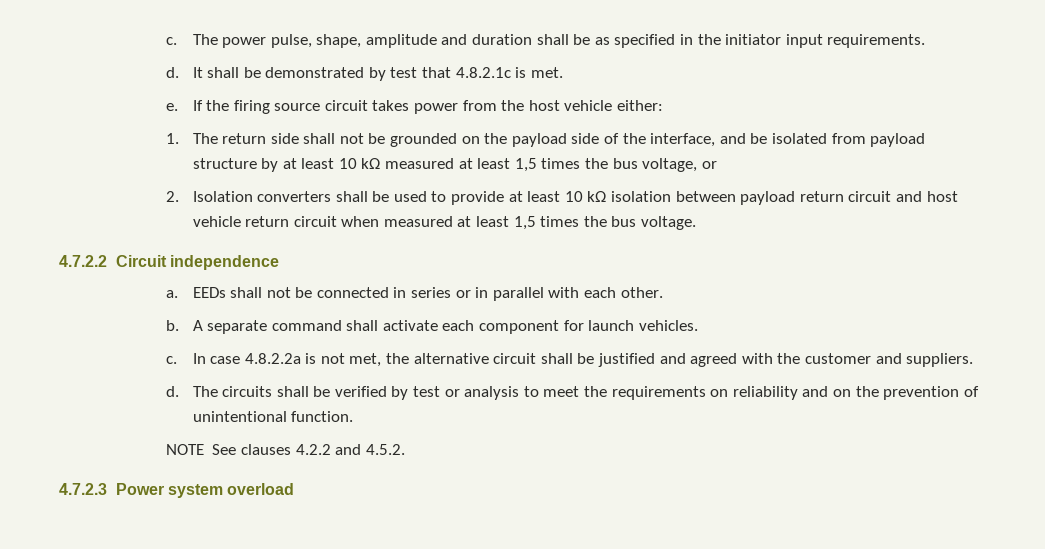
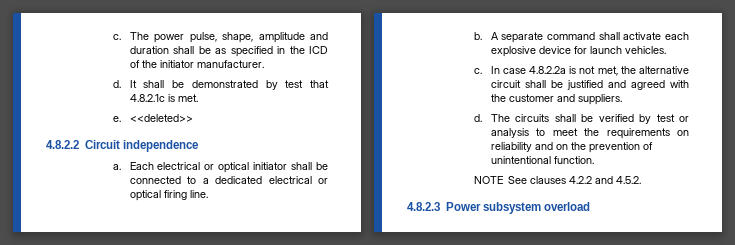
- The power pulse, shape, amplitude and duration shall be as specified in the initiator input requirements.
+ The power pulse, shape, amplitude and duration shall be as specified in the ICD of the initiator manufacturer.
- If the firing source circuit takes power from the host vehicle either:
- 1. The return side shall not be grounded on the payload side of the interface, and be isolated from payload structure by at least 10 kΩ measured at least 1,5 times the bus voltage, or
- 2. Isolation converters shall be used to provide at least 10 kΩ isolation between payload return circuit and host vehicle return circuit when measured at least 1,5 times the bus voltage.
- 4.7.2.2 Circuit independence
- a. EEDs shall not be connected in series or in parallel with each other.
+ <<deleted>>
+ 4.8.2.2 Circuit independence
+ a. Each electrical or optical initiator shall be connected to a dedicated electrical or optical firing line.
- A separate command shall activate each component for launch vehicles.
+ A separate command shall activate each explosive device for launch vehicles.
- 4.7.2.3 Power system overload
+ 4.8.2.3 Power subsystem overload

